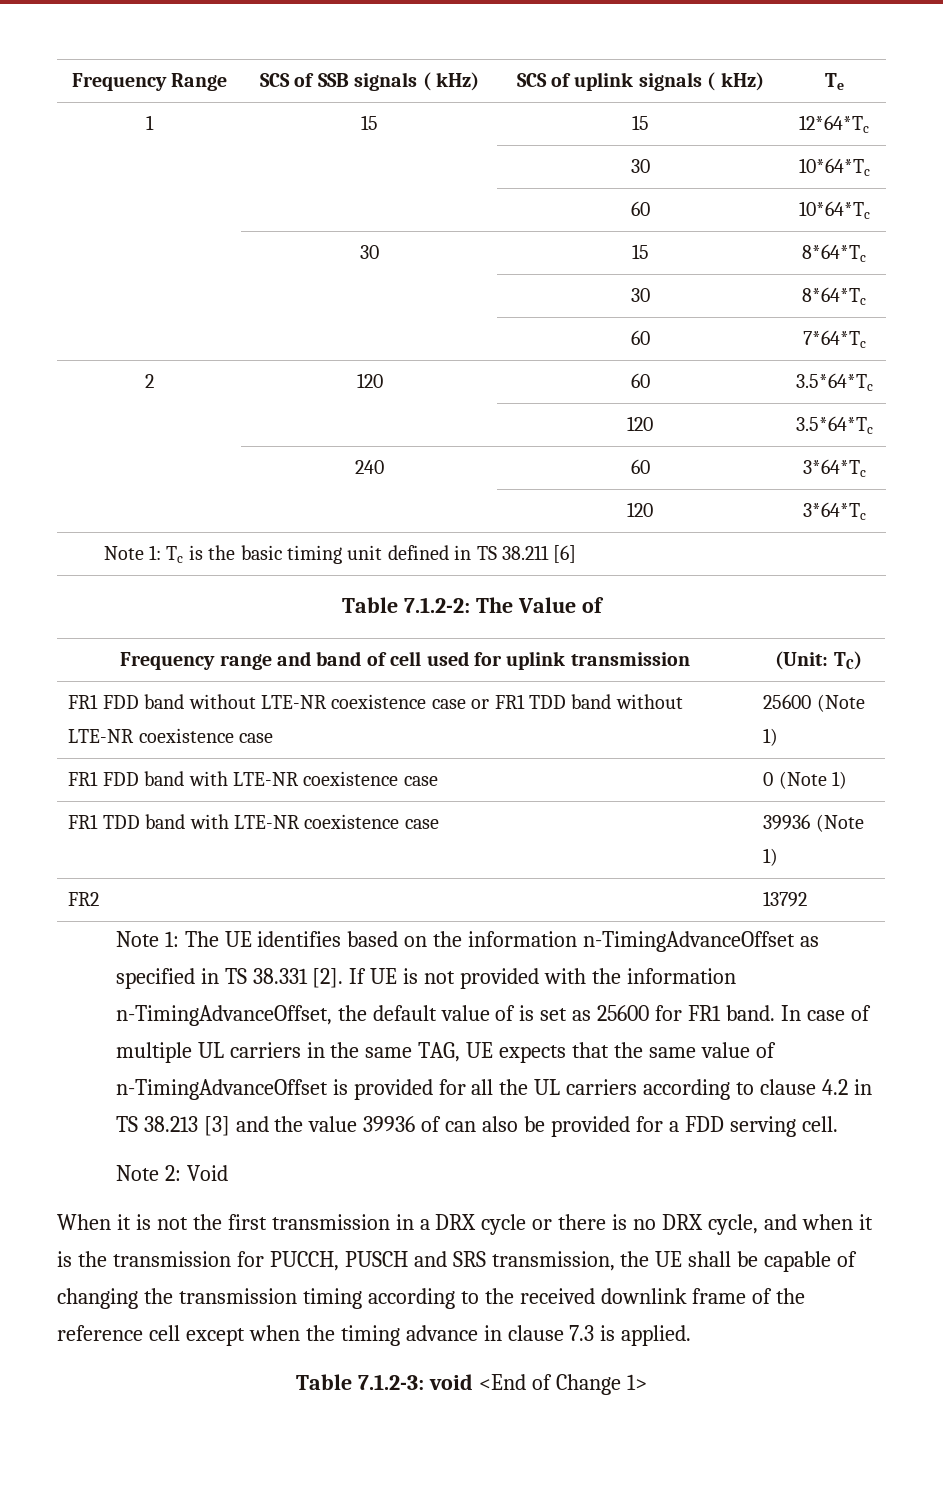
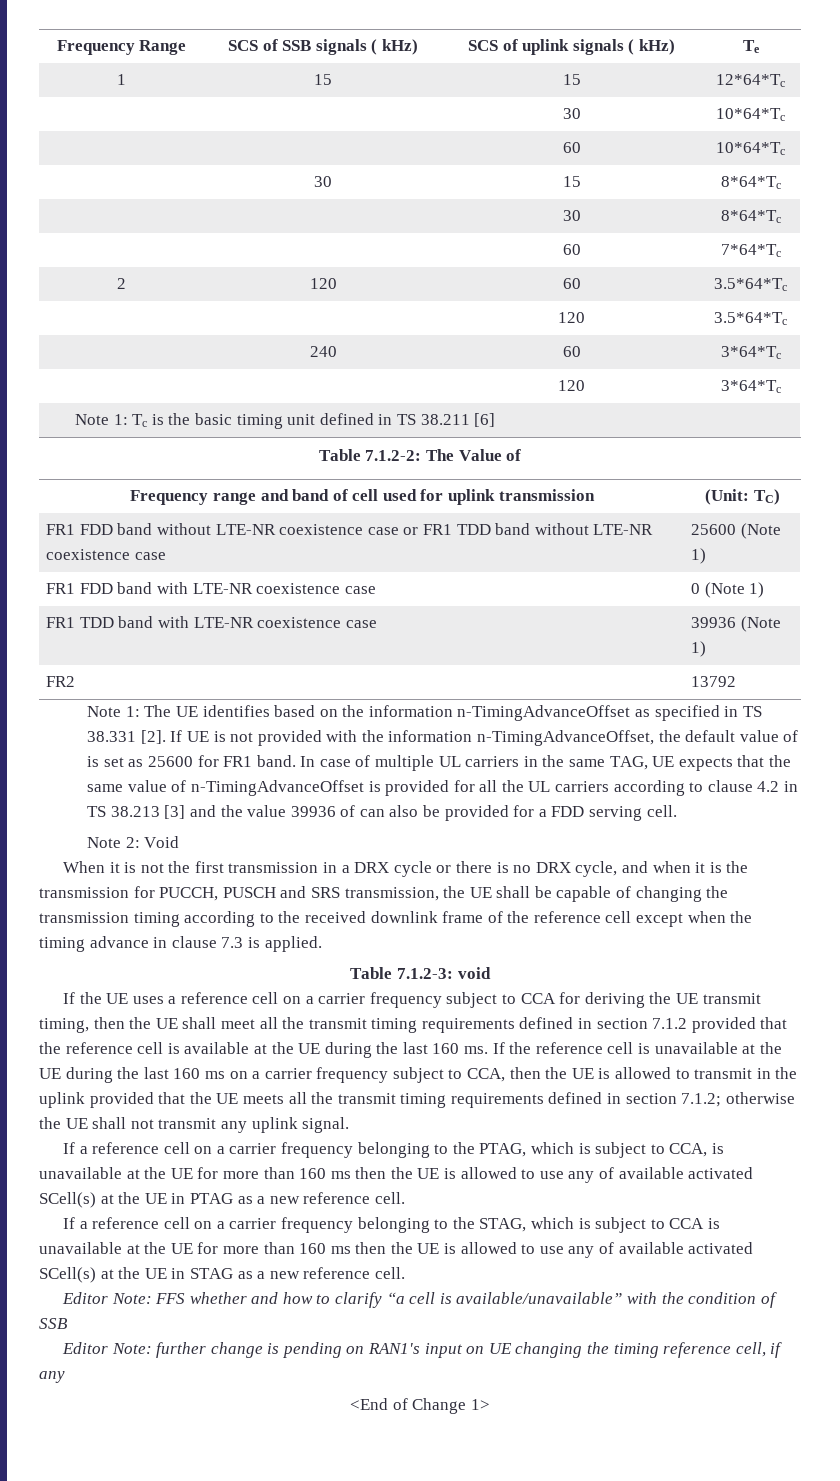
- Table 7.1.2-3: void <End of Change 1>
+ Table 7.1.2-3: void
+ If the UE uses a reference cell on a carrier frequency subject to CCA for deriving the UE transmit timing, then the UE shall meet all the transmit timing requirements defined in section 7.1.2 provided that the reference cell is available at the UE during the last 160 ms. If the reference cell is unavailable at the UE during the last 160 ms on a carrier frequency subject to CCA, then the UE is allowed to transmit in the uplink provided that the UE meets all the transmit timing requirements defined in section 7.1.2; otherwise the UE shall not transmit any uplink signal.
+ If a reference cell on a carrier frequency belonging to the PTAG, which is subject to CCA, is unavailable at the UE for more than 160 ms then the UE is allowed to use any of available activated SCell(s) at the UE in PTAG as a new reference cell.
+ If a reference cell on a carrier frequency belonging to the STAG, which is subject to CCA is unavailable at the UE for more than 160 ms then the UE is allowed to use any of available activated SCell(s) at the UE in STAG as a new reference cell.
+ Editor Note: FFS whether and how to clarify “a cell is available/unavailable” with the condition of SSB
+ Editor Note: further change is pending on RAN1's input on UE changing the timing reference cell, if any
+ <End of Change 1>

